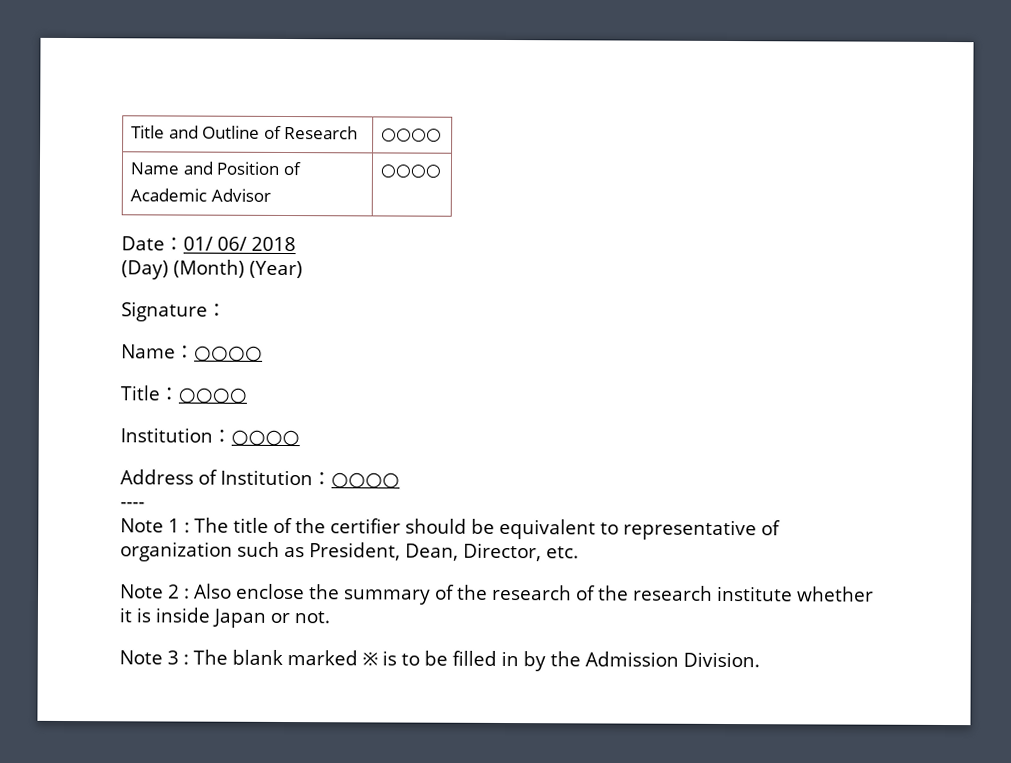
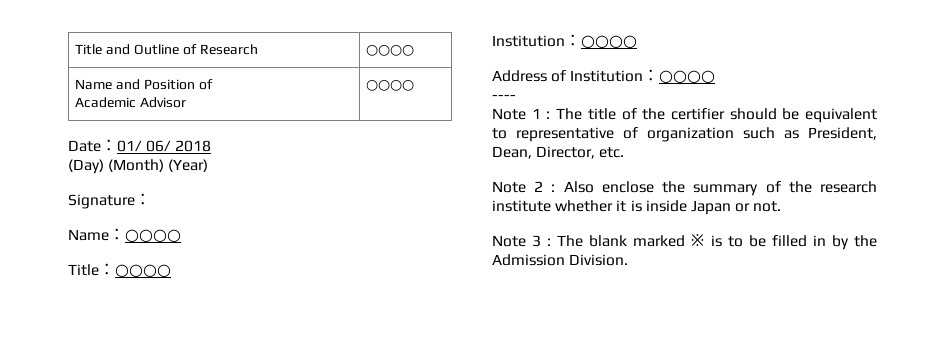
- Note 2 : Also enclose the summary of the research of the research institute whether it is inside Japan or not.
+ Note 2 : Also enclose the summary of the research institute whether it is inside Japan or not.

